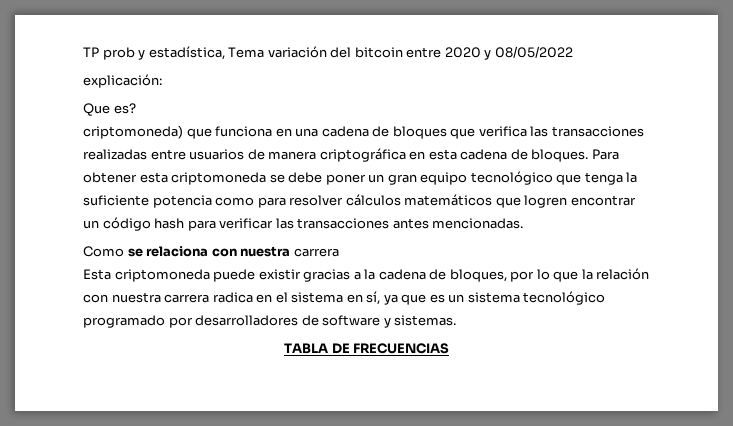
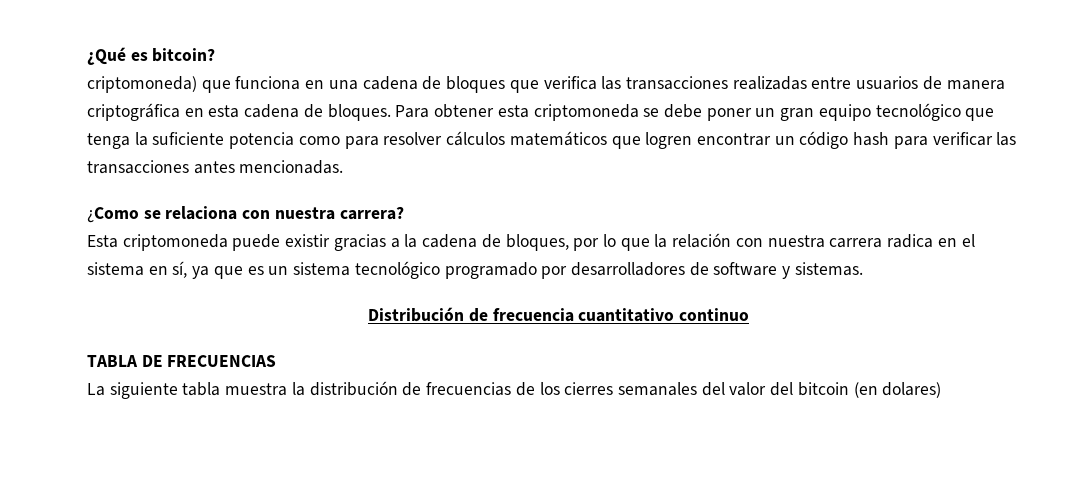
- TP prob y estadística, Tema variación del bitcoin entre 2020 y 08/05/2022
- explicación:
- Que es?
+ ¿Qué es bitcoin?
- Como se relaciona con nuestra carrera
+ ¿Como se relaciona con nuestra carrera?
+ Distribución de frecuencia cuantitativo continuo
  TABLA DE FRECUENCIAS
+ La siguiente tabla muestra la distribución de frecuencias de los cierres semanales del valor del bitcoin (en dolares)

